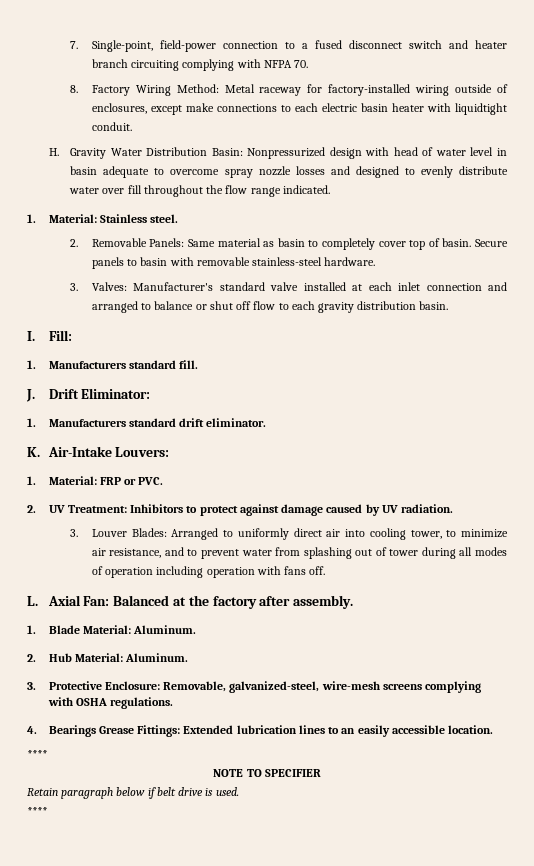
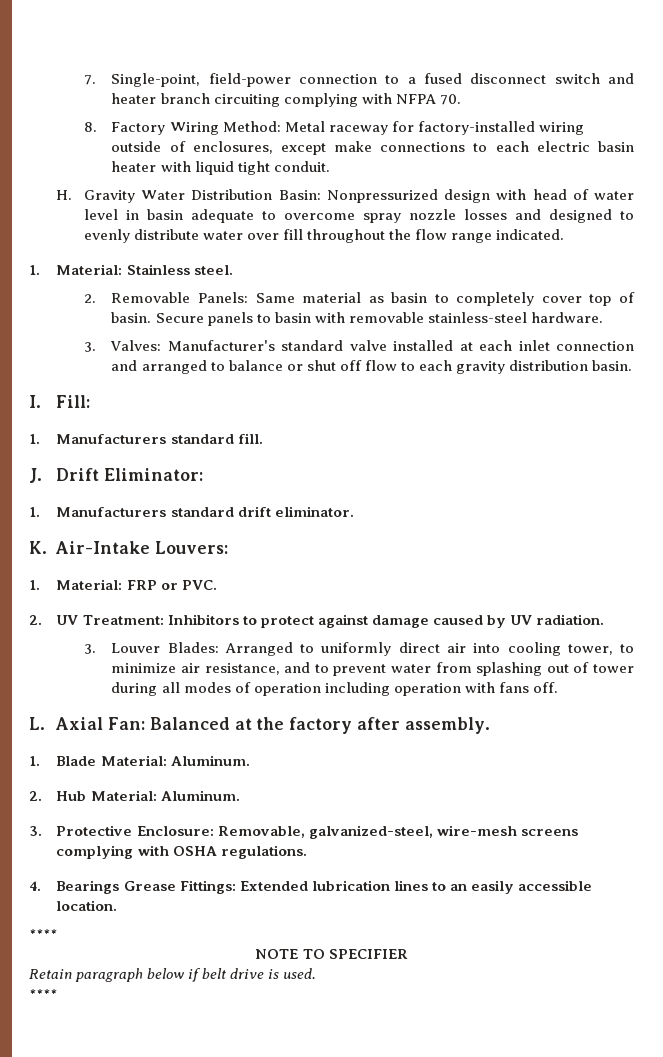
- 8. Factory Wiring Method: Metal raceway for factory-installed wiring outside of enclosures, except make connections to each electric basin heater with liquidtight conduit.
+ 8. Factory Wiring Method: Metal raceway for factory-installed wiring outside of enclosures, except make connections to each electric basin heater with liquid tight conduit.

